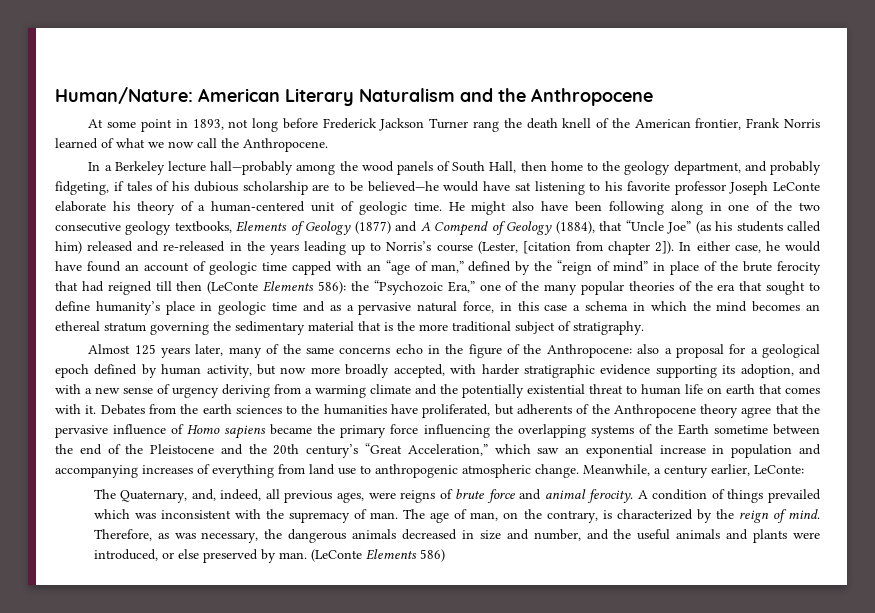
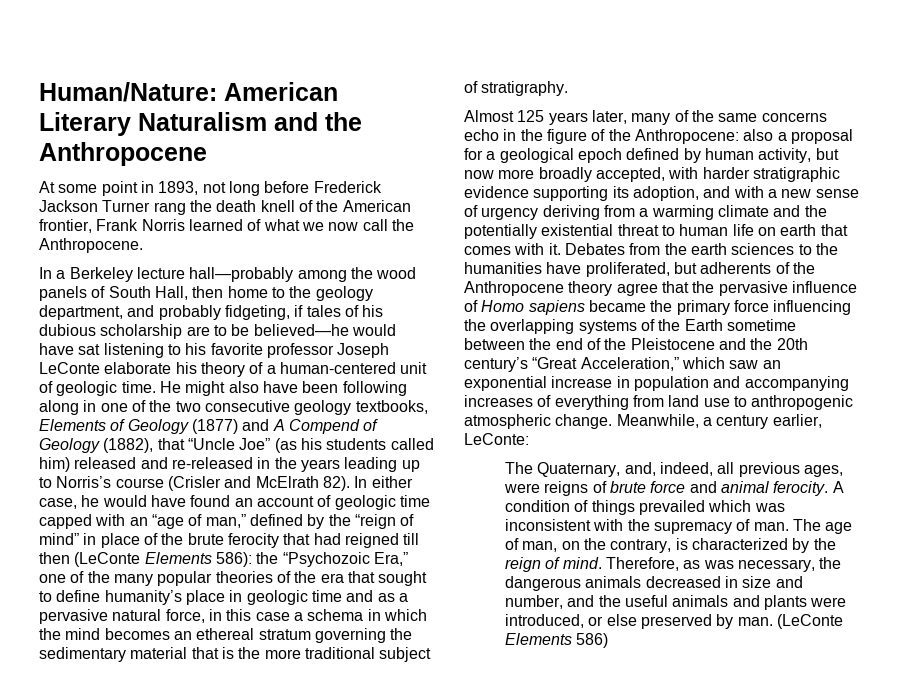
- He might also have been following along in one of the two consecutive geology textbooks, Elements of Geology (1877) and A Compend of Geology (1884), that “Uncle Joe” (as his students called him) released and re-released in the years leading up to Norris’s course (Lester, [citation from chapter 2]).
+ He might also have been following along in one of the two consecutive geology textbooks, Elements of Geology (1877) and A Compend of Geology (1882), that “Uncle Joe” (as his students called him) released and re-released in the years leading up to Norris’s course (Crisler and McElrath 82).

